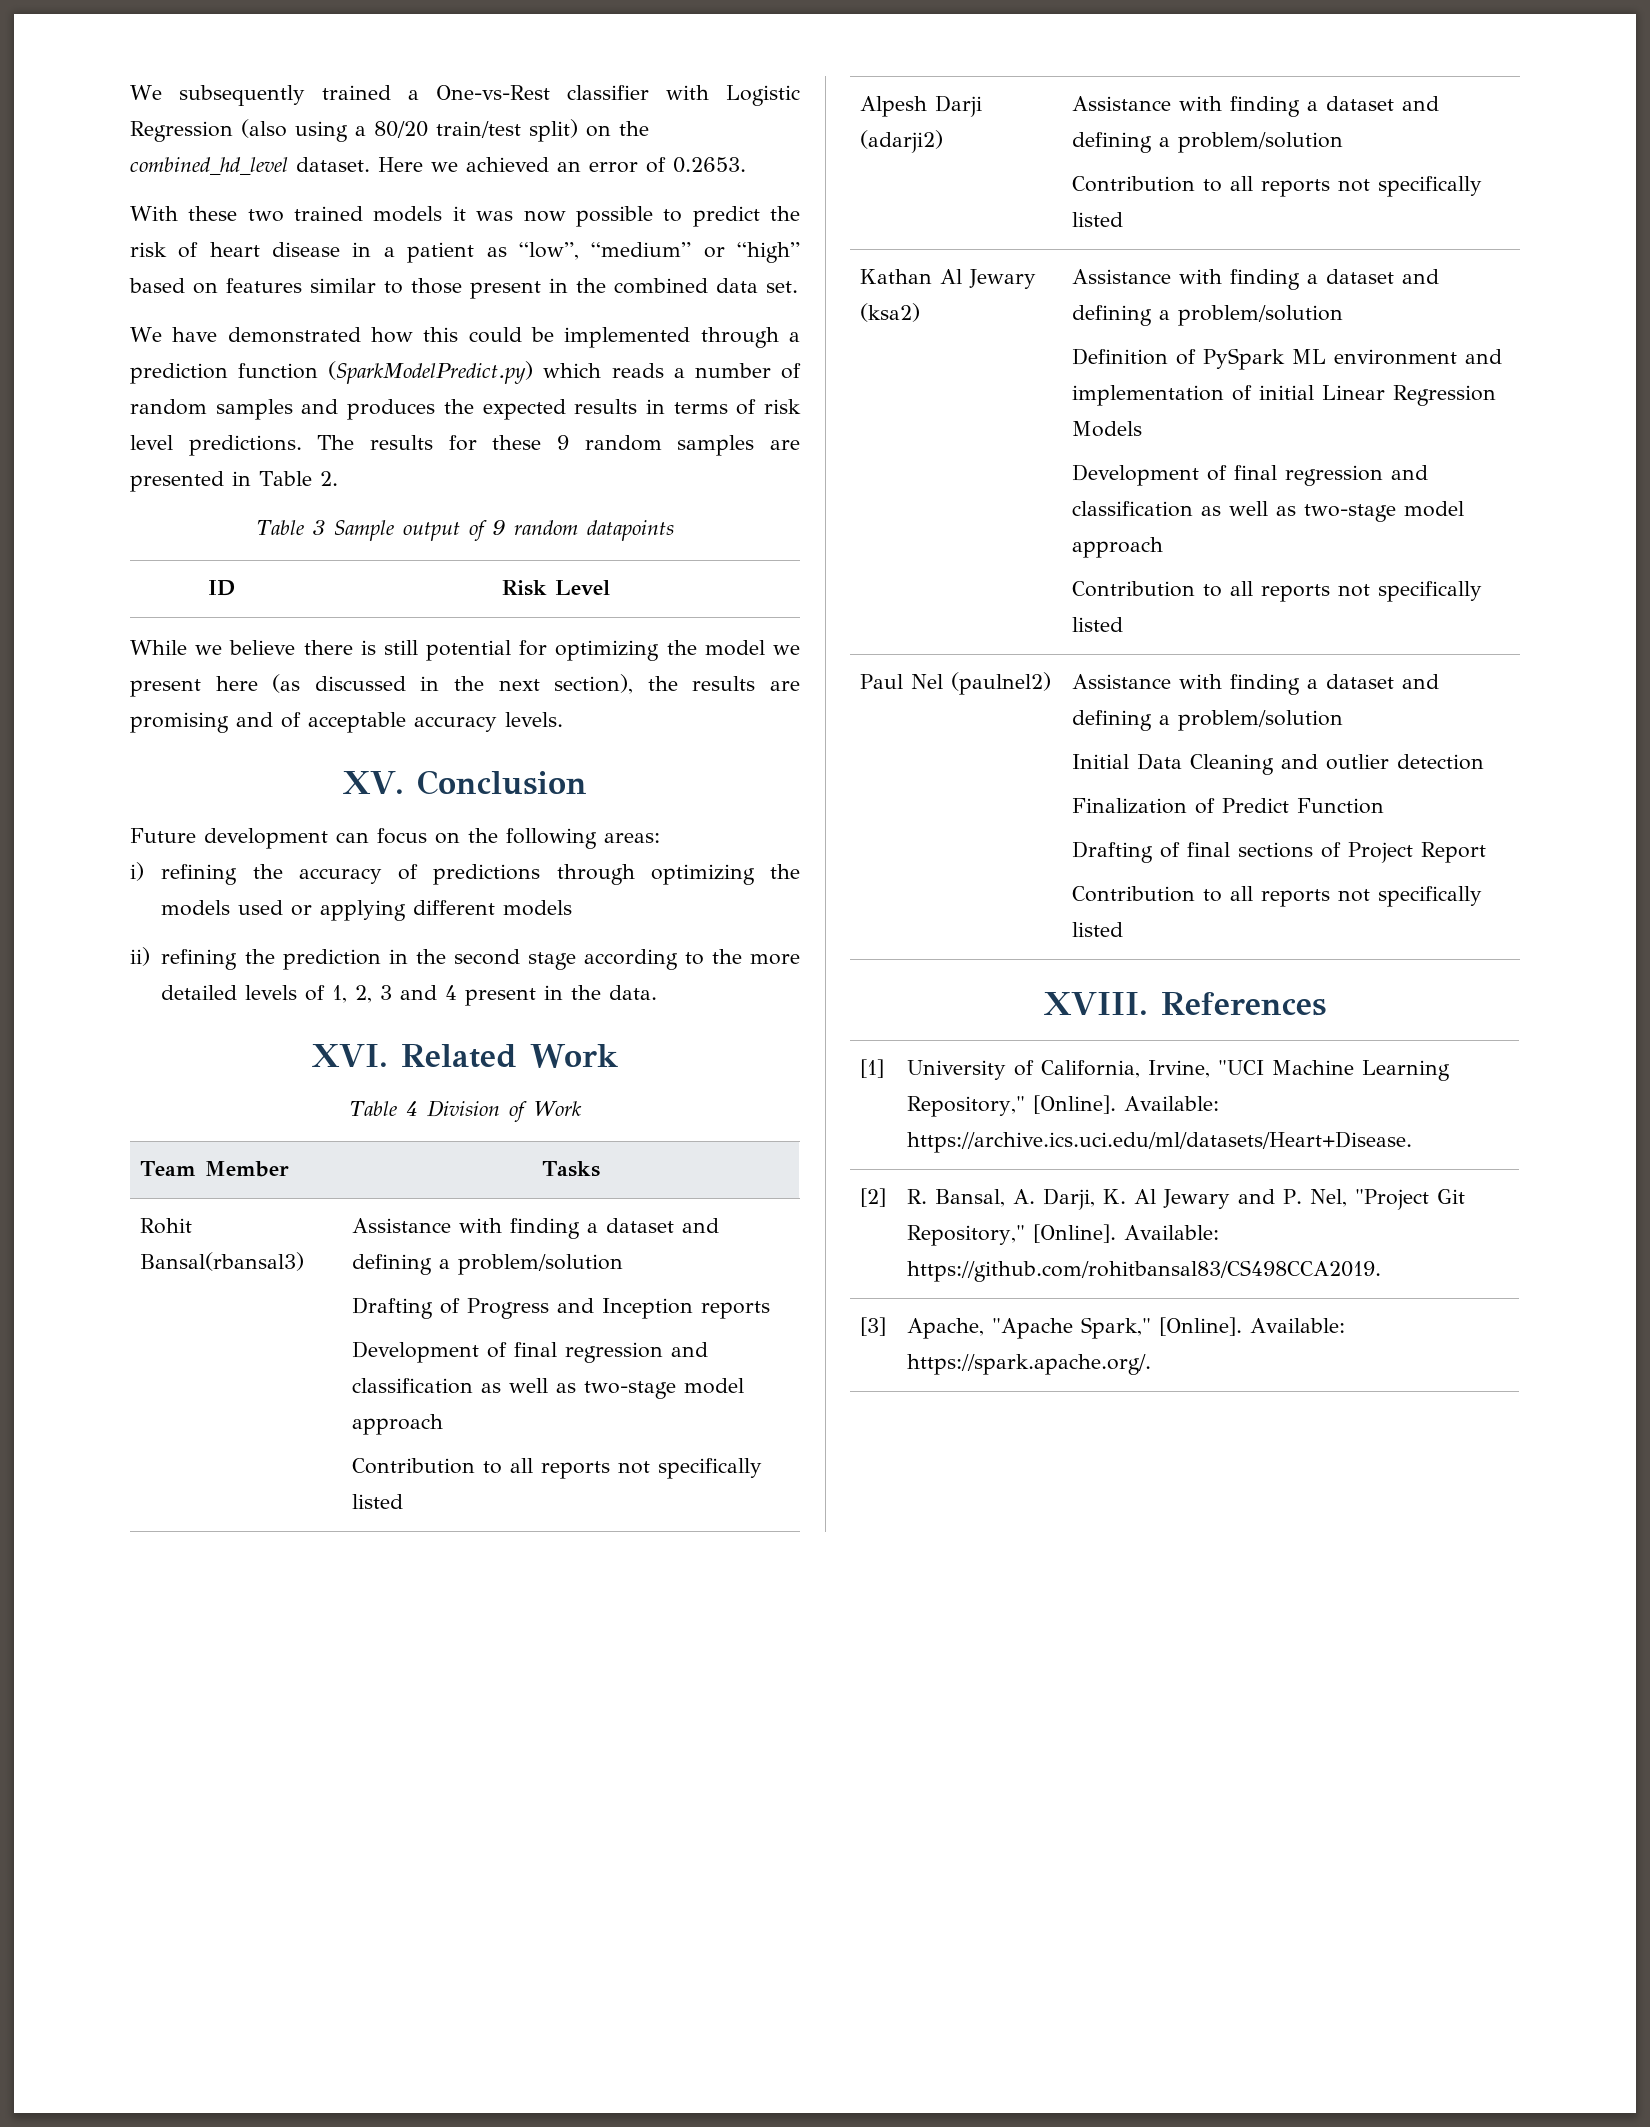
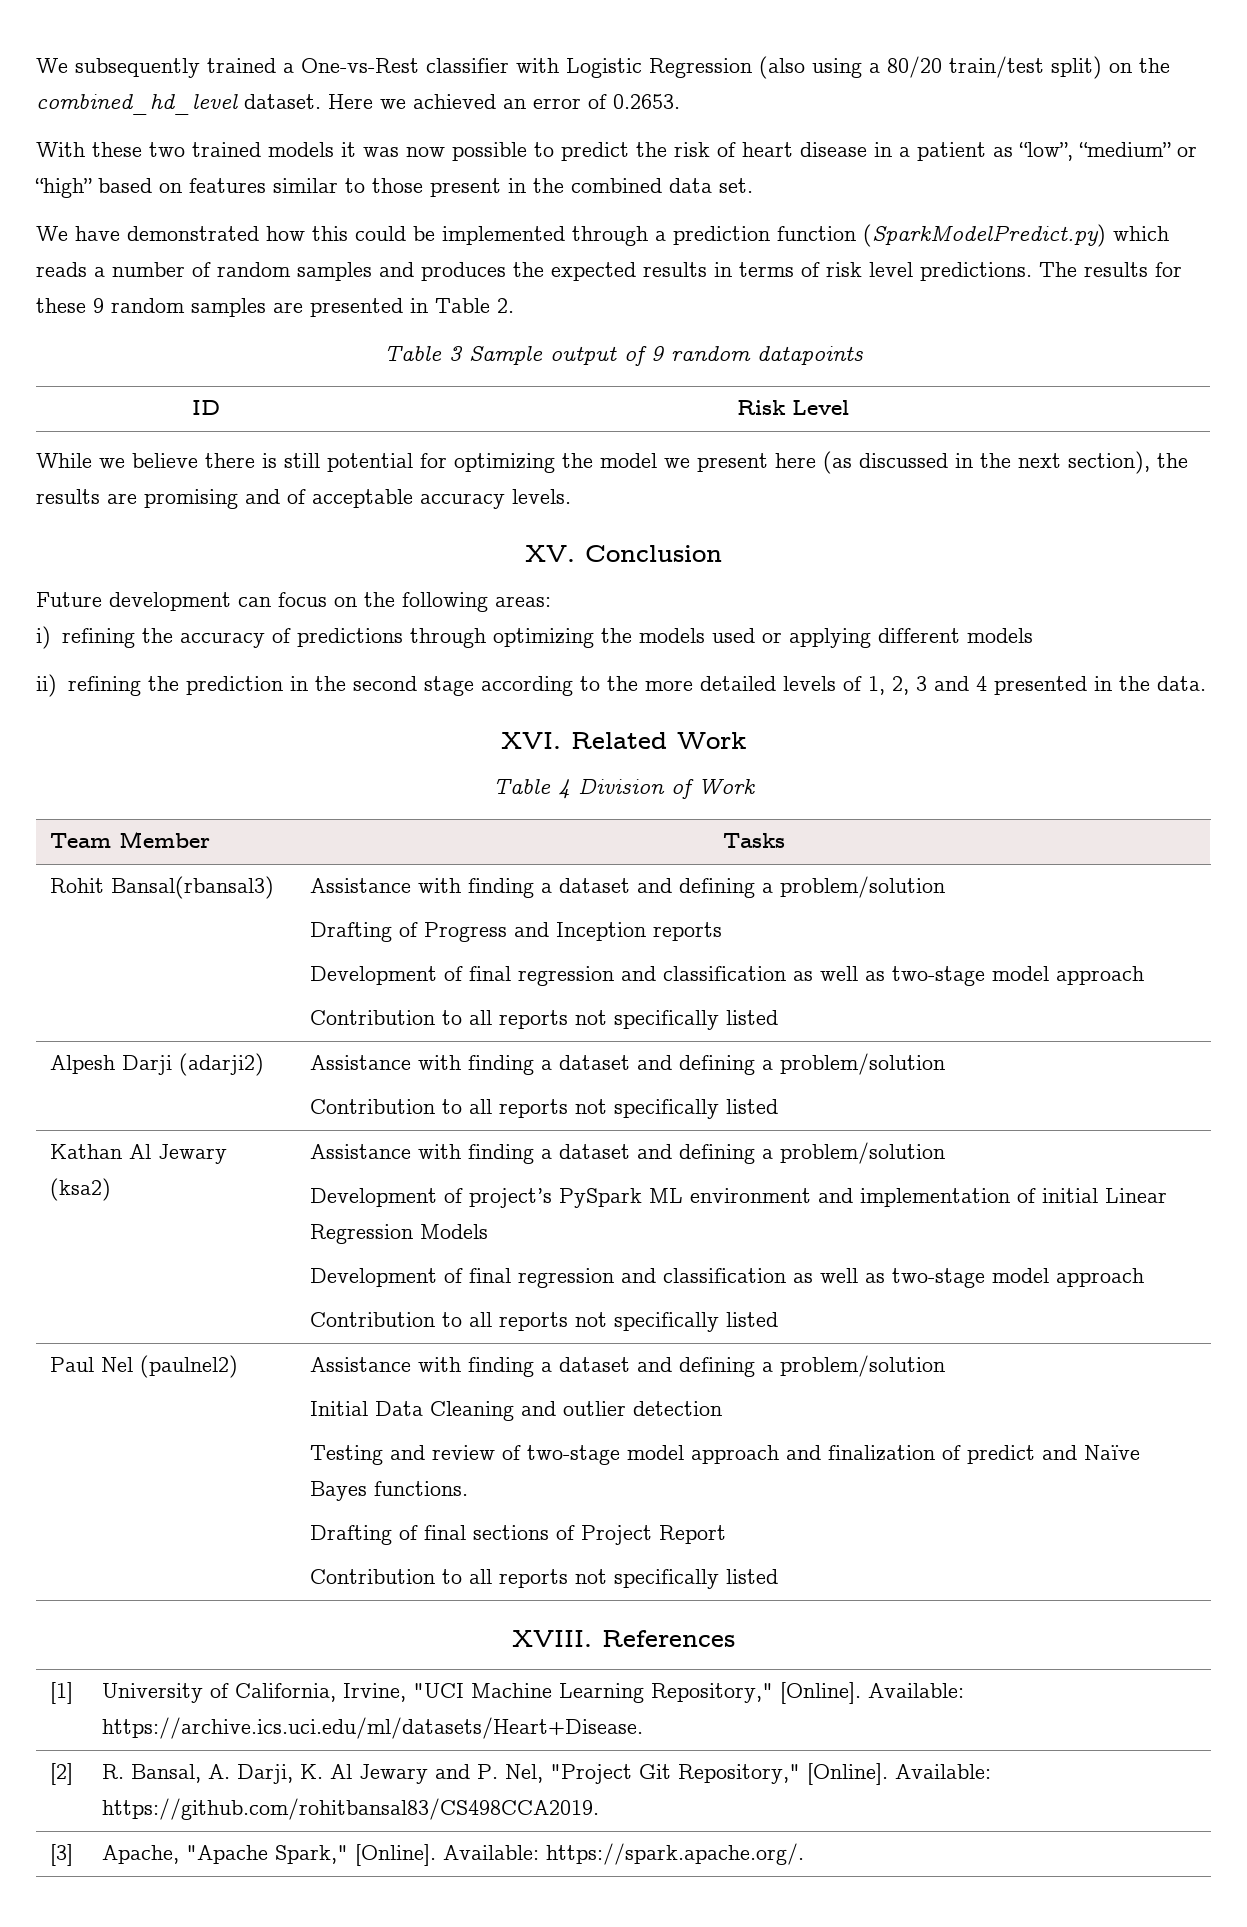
- ii) refining the prediction in the second stage according to the more detailed levels of 1, 2, 3 and 4 present in the data.
+ ii) refining the prediction in the second stage according to the more detailed levels of 1, 2, 3 and 4 presented in the data.
- Definition of PySpark ML environment and implementation of initial Linear Regression Models
+ Development of project’s PySpark ML environment and implementation of initial Linear Regression Models
- Finalization of Predict Function
+ Testing and review of two-stage model approach and finalization of predict and Naïve Bayes functions.

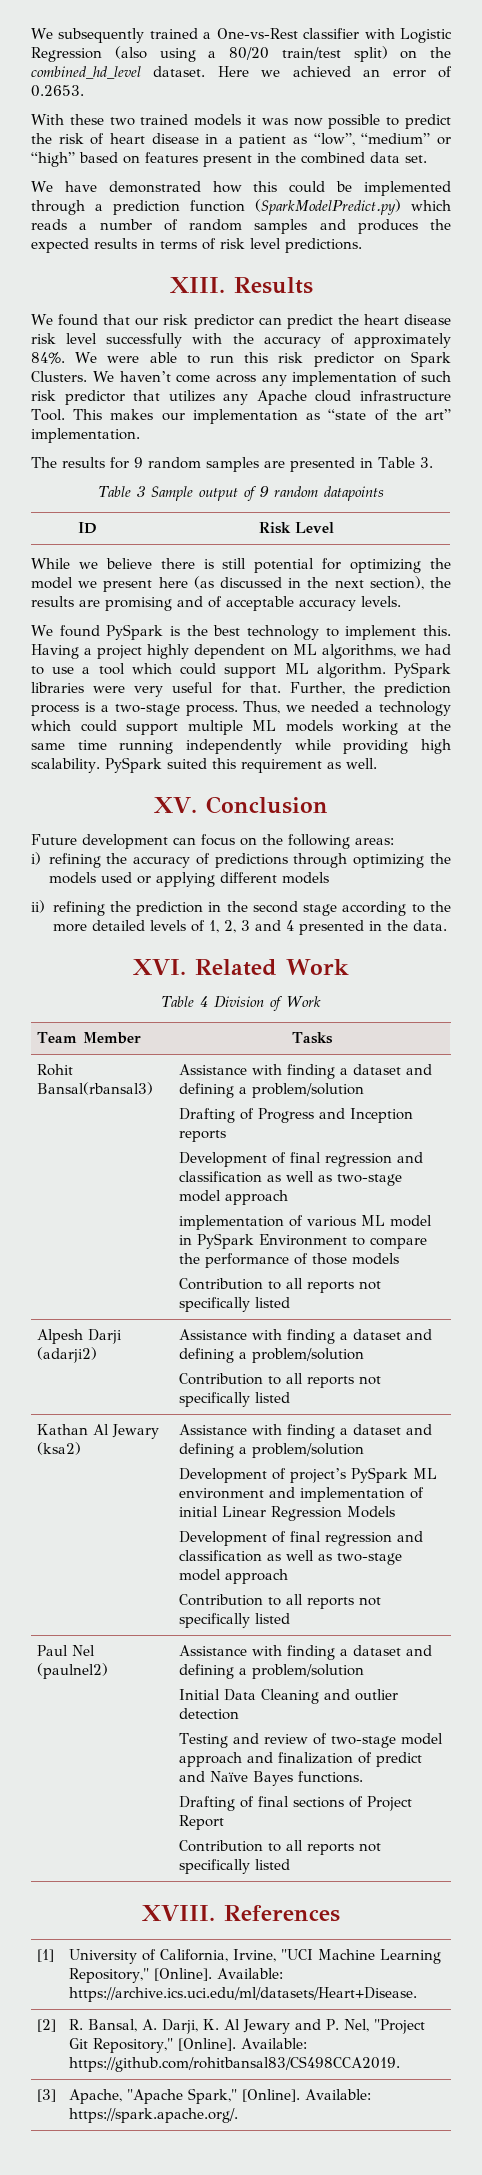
- With these two trained models it was now possible to predict the risk of heart disease in a patient as “low”, “medium” or “high” based on features similar to those present in the combined data set.
+ With these two trained models it was now possible to predict the risk of heart disease in a patient as “low”, “medium” or “high” based on features present in the combined data set.
- We have demonstrated how this could be implemented through a prediction function (SparkModelPredict.py) which reads a number of random samples and produces the expected results in terms of risk level predictions. The results for these 9 random samples are presented in Table 2.
+ We have demonstrated how this could be implemented through a prediction function (SparkModelPredict.py) which reads a number of random samples and produces the expected results in terms of risk level predictions.
+ XIII. Results
+ We found that our risk predictor can predict the heart disease risk level successfully with the accuracy of approximately 84%. We were able to run this risk predictor on Spark Clusters. We haven’t come across any implementation of such risk predictor that utilizes any Apache cloud infrastructure Tool. This makes our implementation as “state of the art” implementation.
+ The results for 9 random samples are presented in Table 3.
+ We found PySpark is the best technology to implement this. Having a project highly dependent on ML algorithms, we had to use a tool which could support ML algorithm. PySpark libraries were very useful for that. Further, the prediction process is a two-stage process. Thus, we needed a technology which could support multiple ML models working at the same time running independently while providing high scalability. PySpark suited this requirement as well.
+ implementation of various ML model in PySpark Environment to compare the performance of those models

